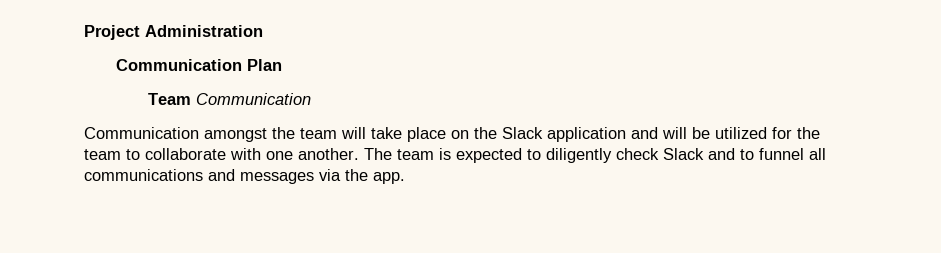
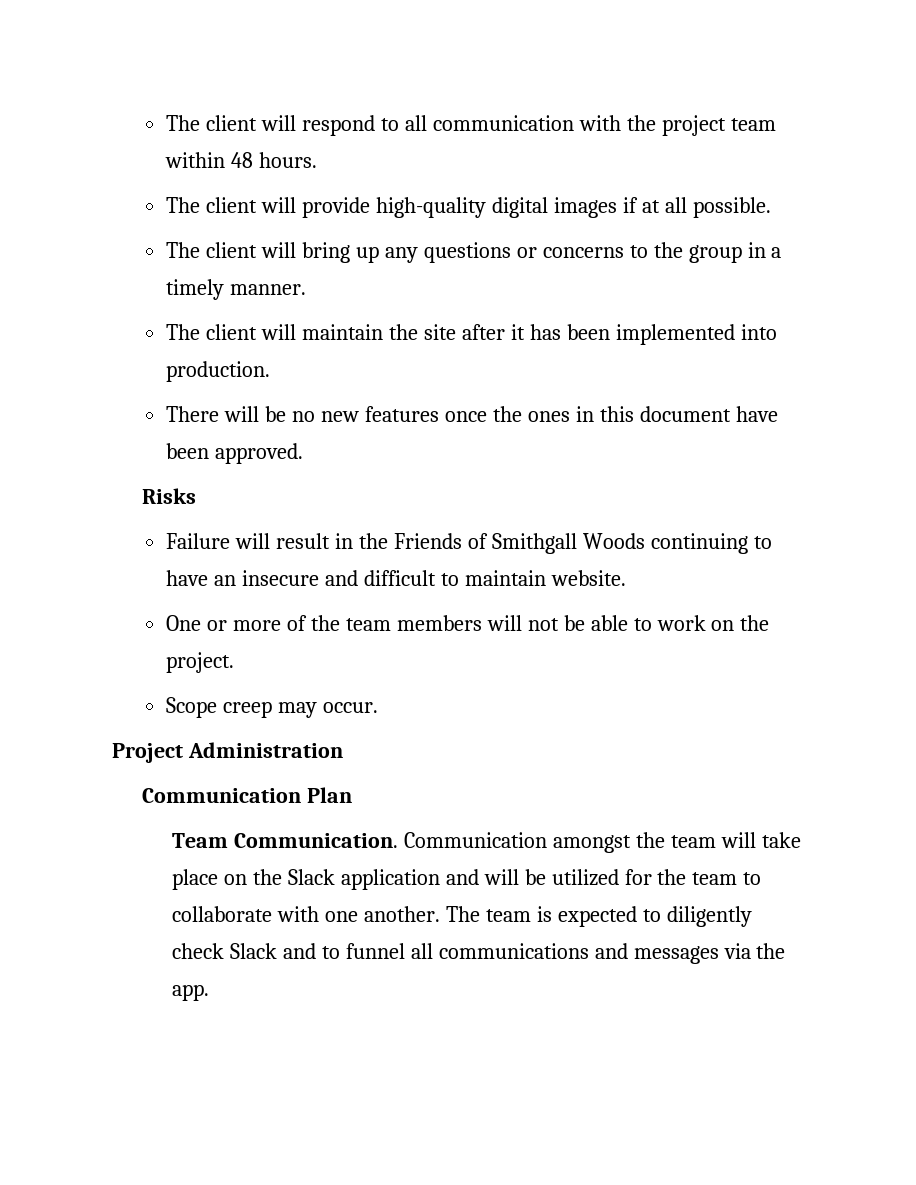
+ The client will respond to all communication with the project team within 48 hours.
+ The client will provide high-quality digital images if at all possible.
+ The client will bring up any questions or concerns to the group in a timely manner.
+ The client will maintain the site after it has been implemented into production.
+ There will be no new features once the ones in this document have been approved.
+ Risks
+ Failure will result in the Friends of Smithgall Woods continuing to have an insecure and difficult to maintain website.
+ One or more of the team members will not be able to work on the project.
+ Scope creep may occur.
- Team Communication
- Communication amongst the team will take place on the Slack application and will be utilized for the team to collaborate with one another.
+ Team Communication. Communication amongst the team will take place on the Slack application and will be utilized for the team to collaborate with one another.

